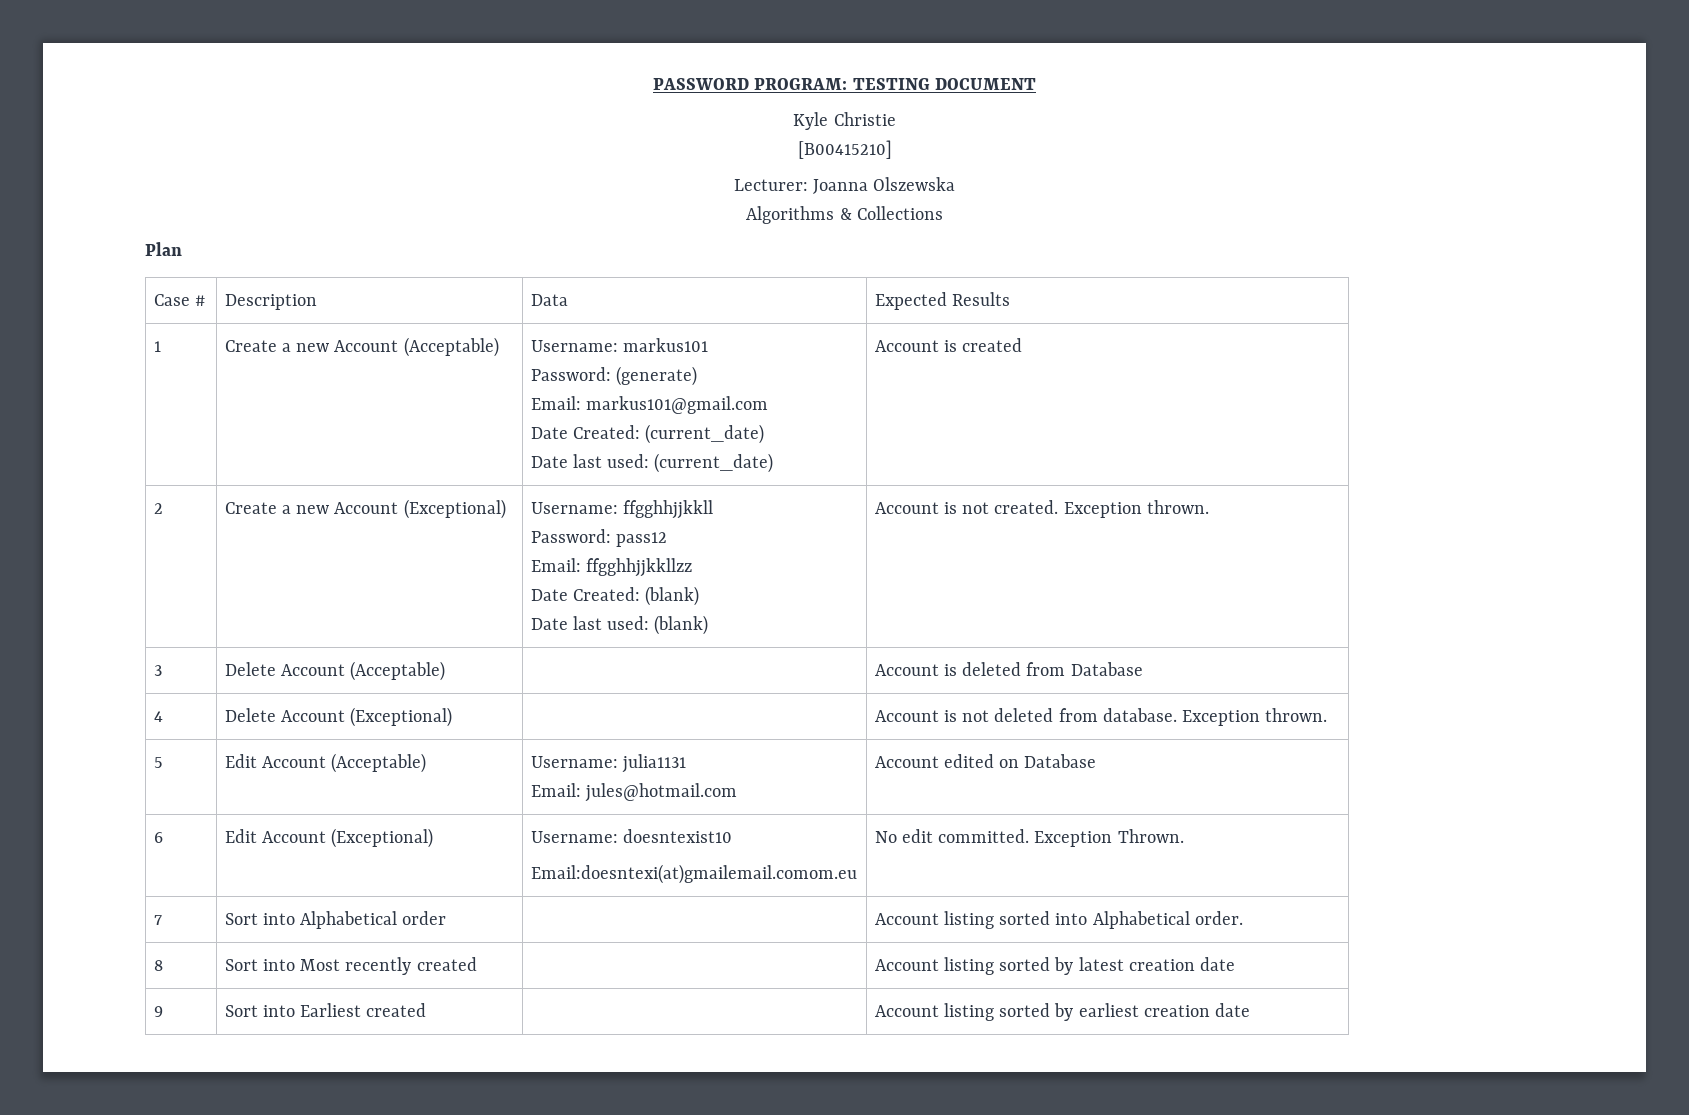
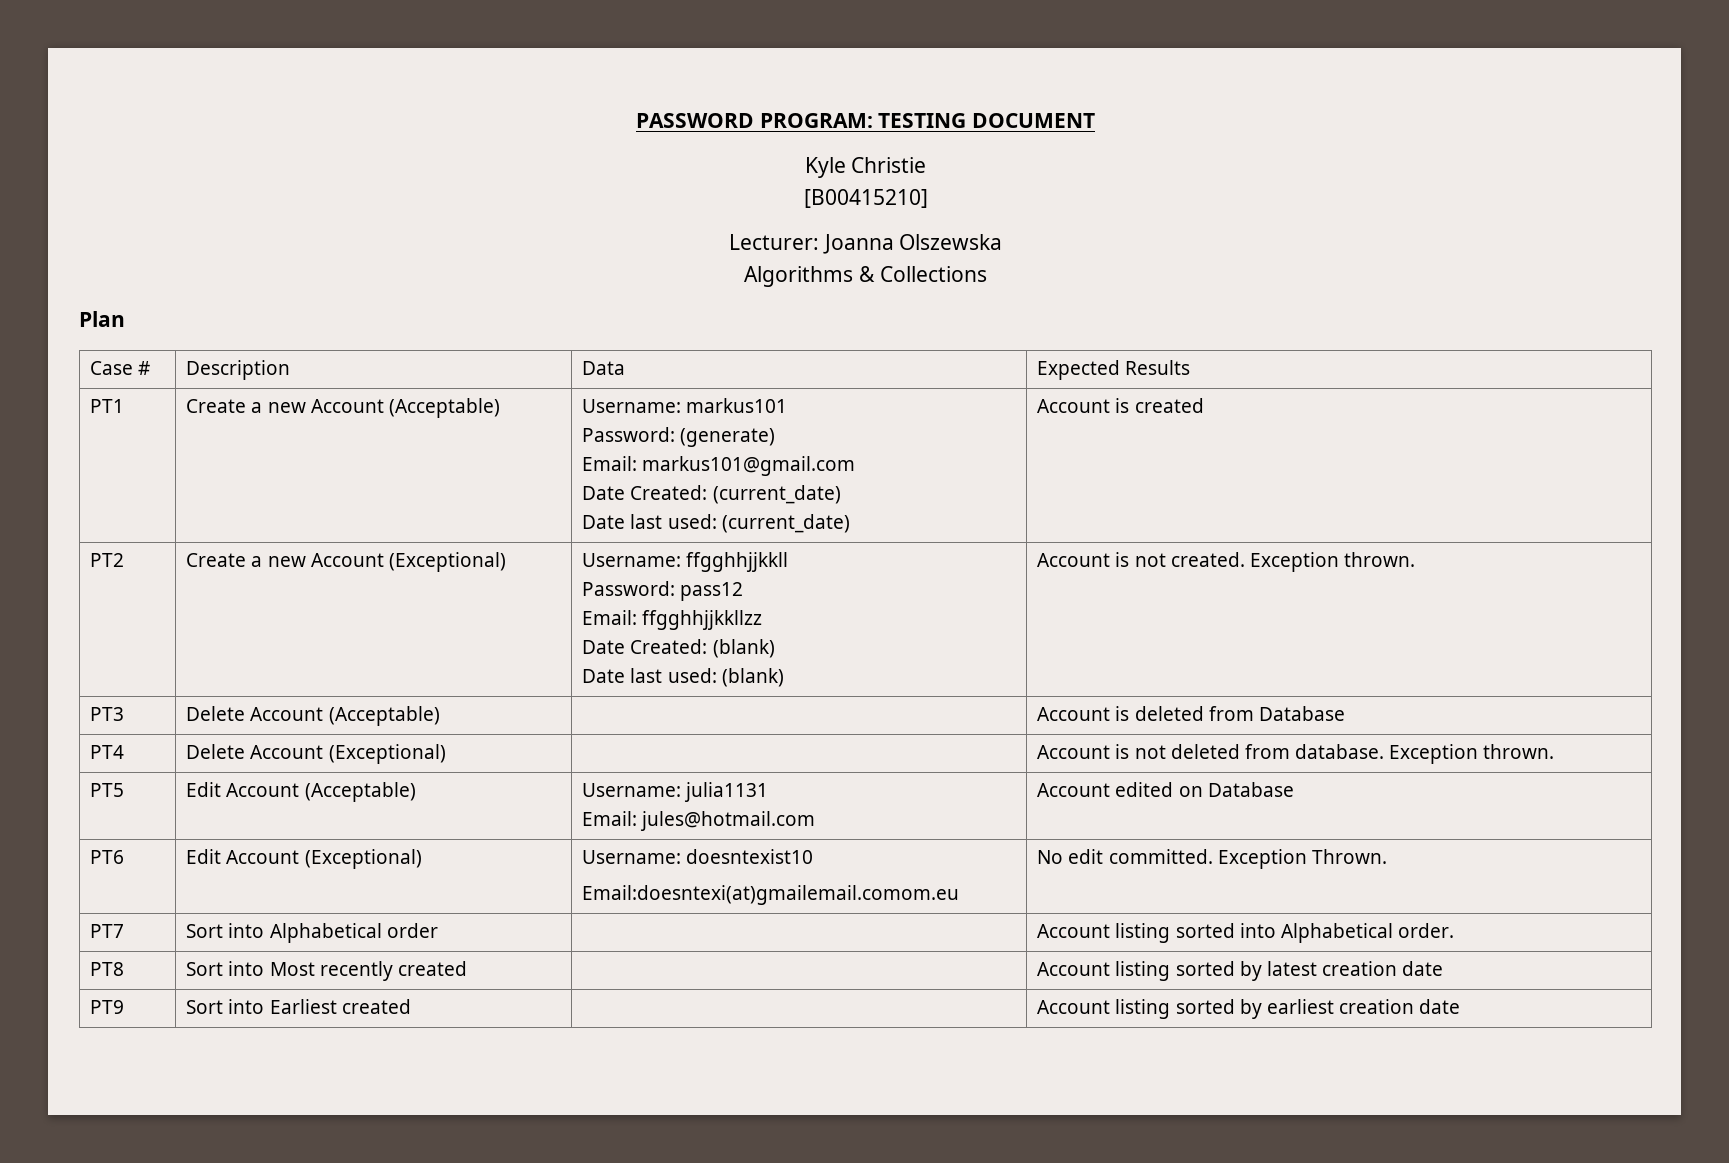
- 1 | Create a new Account (Acceptable) | Username: markus101
+ PT1 | Create a new Account (Acceptable) | Username: markus101
- 2 | Create a new Account (Exceptional) | Username: ffgghhjjkkll
+ PT2 | Create a new Account (Exceptional) | Username: ffgghhjjkkll
- 3 | Delete Account (Acceptable) | | Account is deleted from Database
+ PT3 | Delete Account (Acceptable) | | Account is deleted from Database
- 4 | Delete Account (Exceptional) | | Account is not deleted from database. Exception thrown.
+ PT4 | Delete Account (Exceptional) | | Account is not deleted from database. Exception thrown.
- 5 | Edit Account (Acceptable) | Username: julia1131
+ PT5 | Edit Account (Acceptable) | Username: julia1131
- 6 | Edit Account (Exceptional) | Username: doesntexist10
+ PT6 | Edit Account (Exceptional) | Username: doesntexist10
- 7 | Sort into Alphabetical order | | Account listing sorted into Alphabetical order.
+ PT7 | Sort into Alphabetical order | | Account listing sorted into Alphabetical order.
- 8 | Sort into Most recently created | | Account listing sorted by latest creation date
+ PT8 | Sort into Most recently created | | Account listing sorted by latest creation date
- 9 | Sort into Earliest created | | Account listing sorted by earliest creation date
+ PT9 | Sort into Earliest created | | Account listing sorted by earliest creation date

